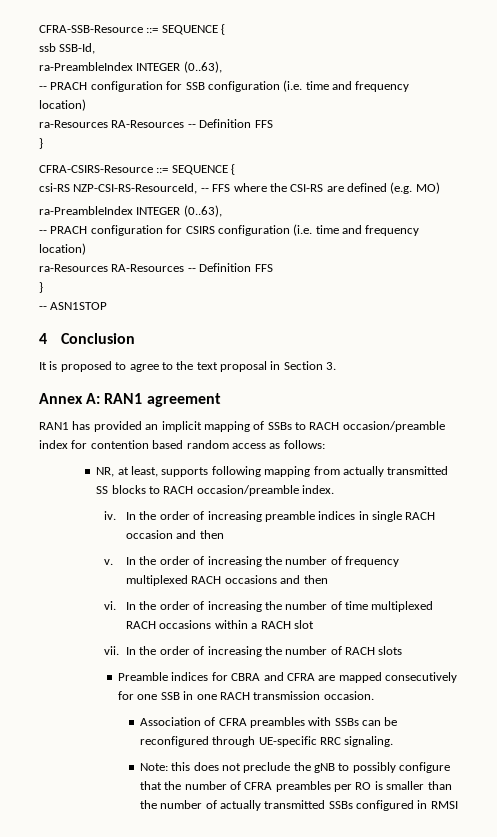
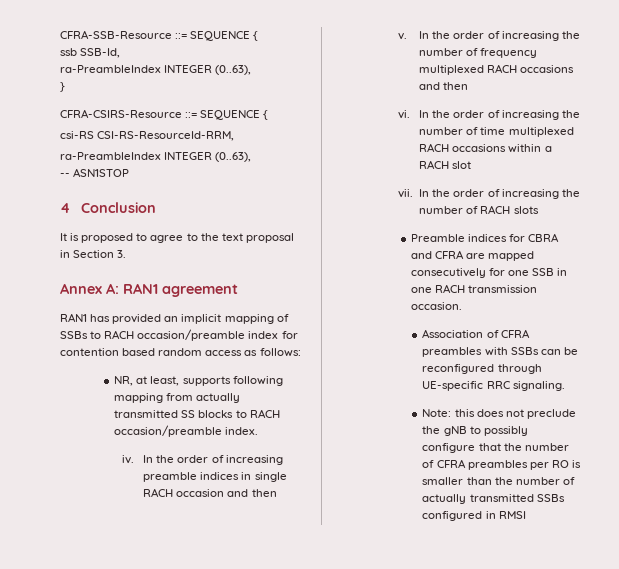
- -- PRACH configuration for SSB configuration (i.e. time and frequency location)
- ra-Resources RA-Resources -- Definition FFS
- csi-RS NZP-CSI-RS-ResourceId, -- FFS where the CSI-RS are defined (e.g. MO)
+ csi-RS CSI-RS-ResourceId-RRM,
  ra-PreambleIndex INTEGER (0..63),
- -- PRACH configuration for CSIRS configuration (i.e. time and frequency location)
- ra-Resources RA-Resources -- Definition FFS
- }

